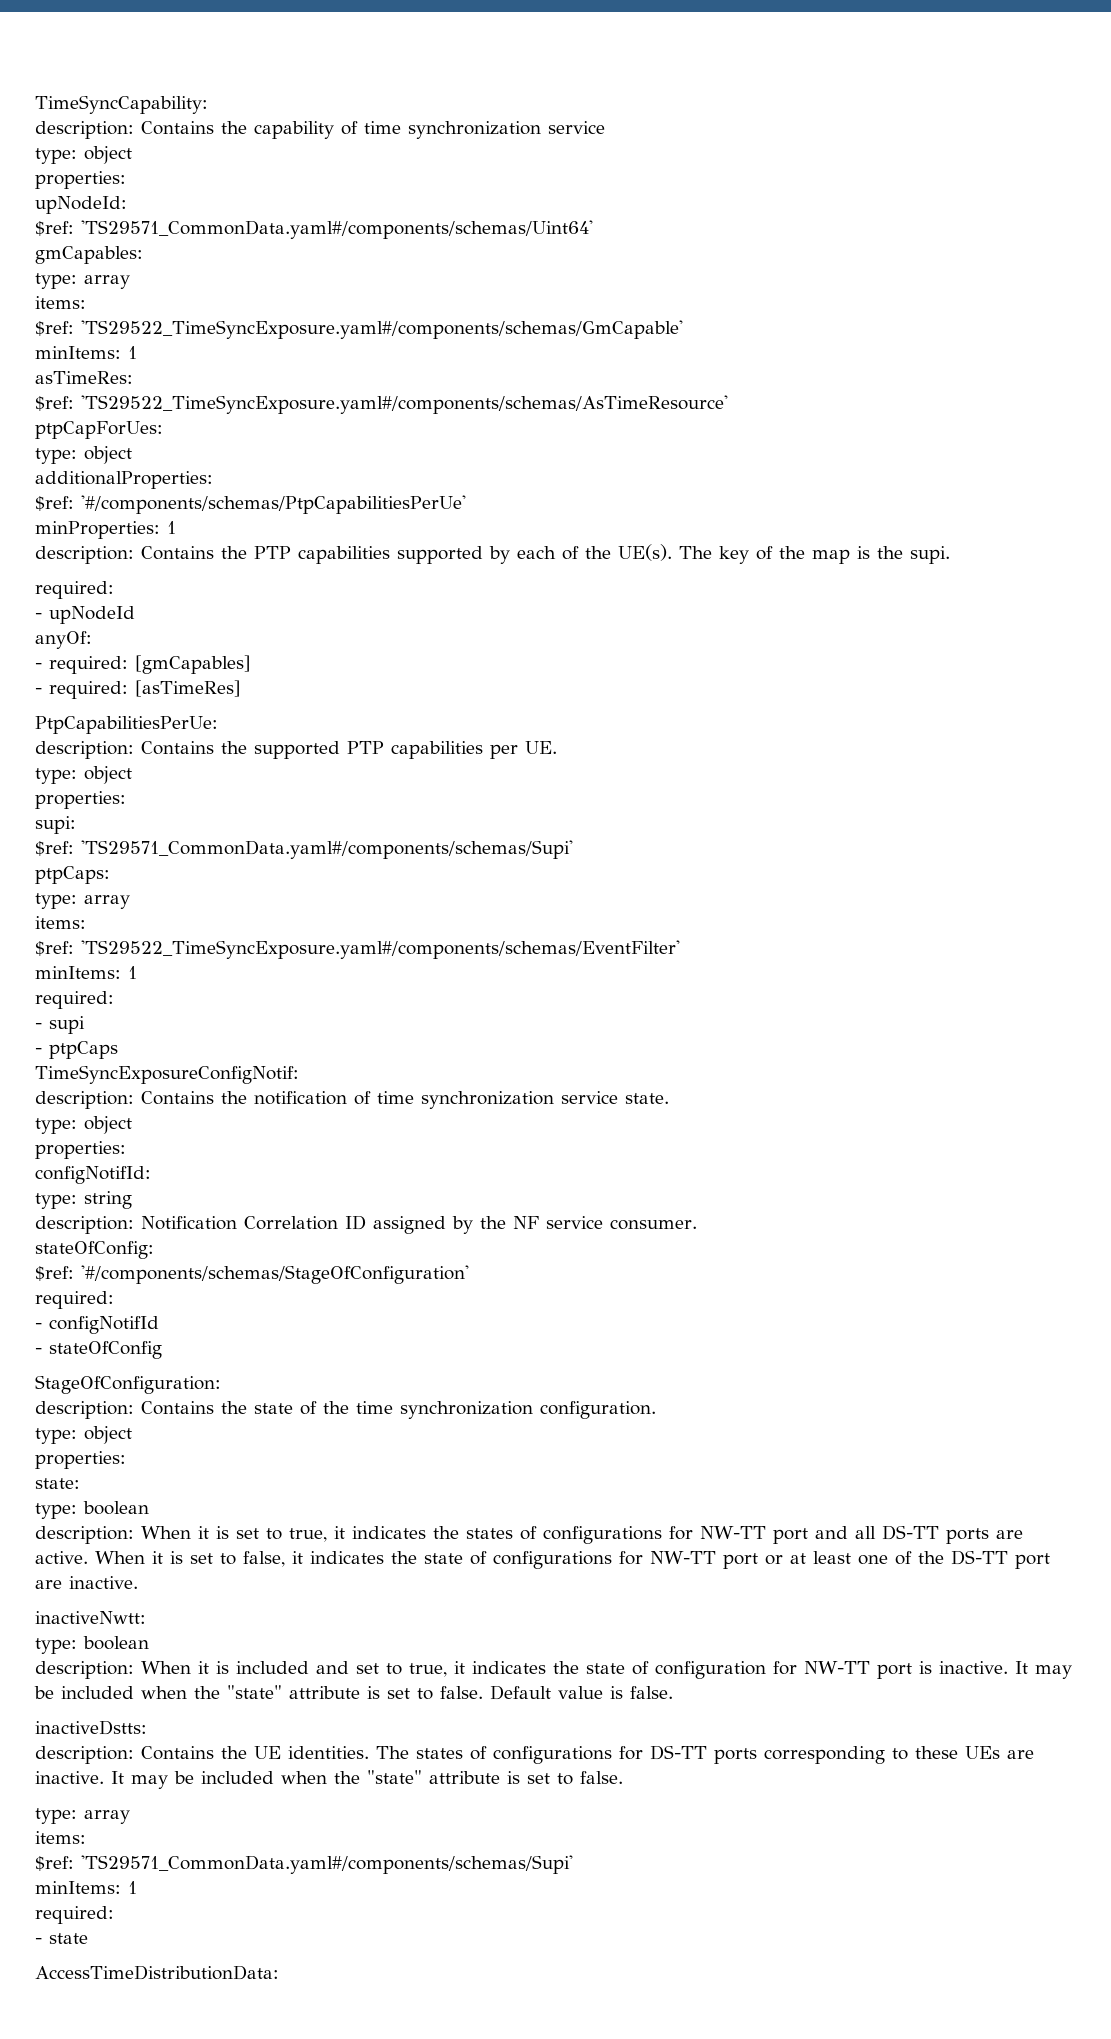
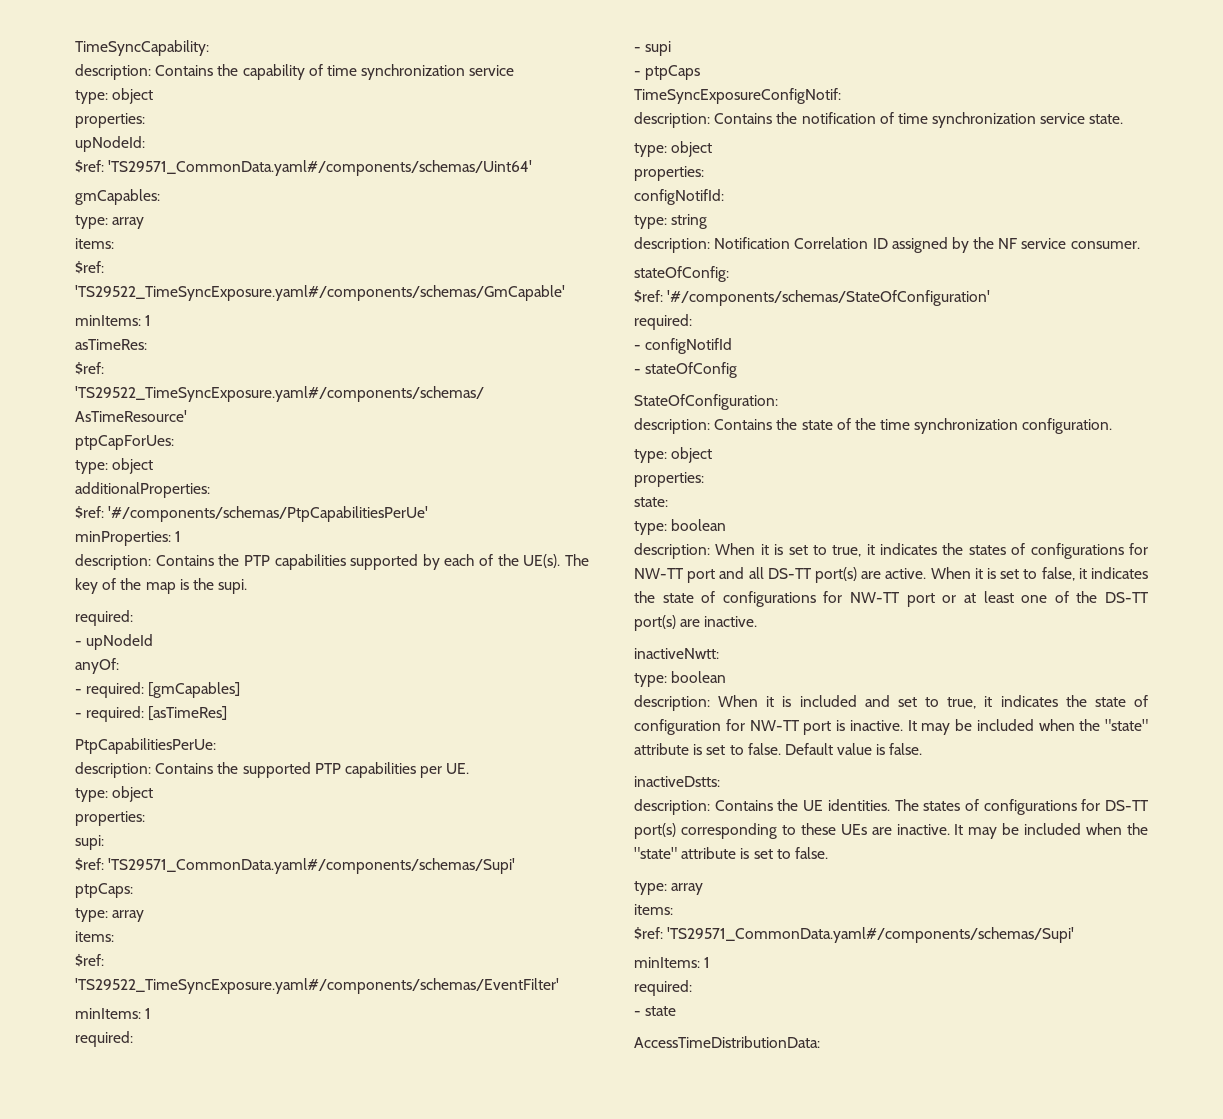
- $ref: '#/components/schemas/StageOfConfiguration'
+ $ref: '#/components/schemas/StateOfConfiguration'
- StageOfConfiguration:
+ StateOfConfiguration:
- description: When it is set to true, it indicates the states of configurations for NW-TT port and all DS-TT ports are active.
+ description: When it is set to true, it indicates the states of configurations for NW-TT port and all DS-TT port(s) are active.
- When it is set to false, it indicates the state of configurations for NW-TT port or at least one of the DS-TT port are inactive.
+ When it is set to false, it indicates the state of configurations for NW-TT port or at least one of the DS-TT port(s) are inactive.
- The states of configurations for DS-TT ports corresponding to these UEs are inactive.
+ The states of configurations for DS-TT port(s) corresponding to these UEs are inactive.

